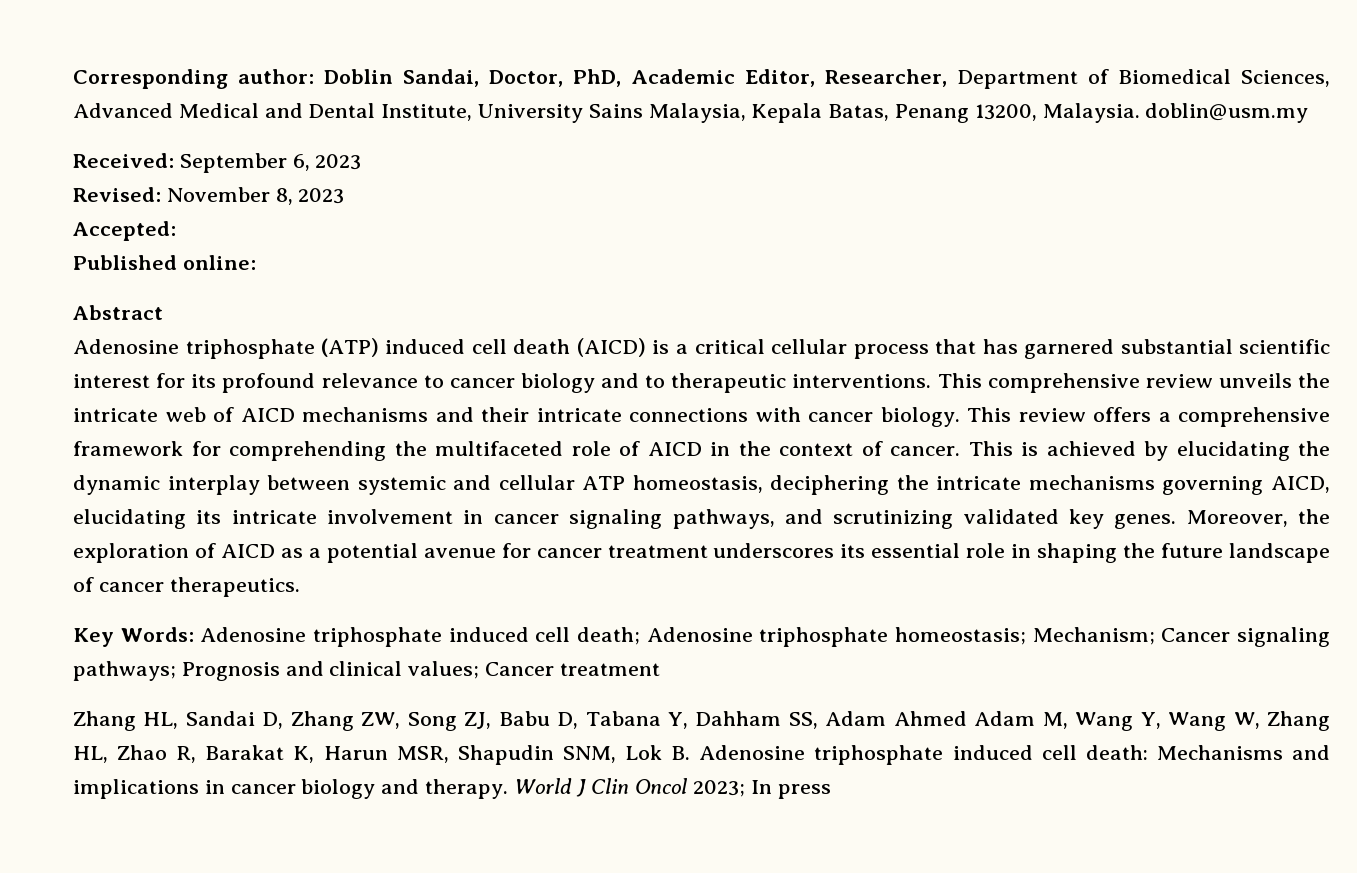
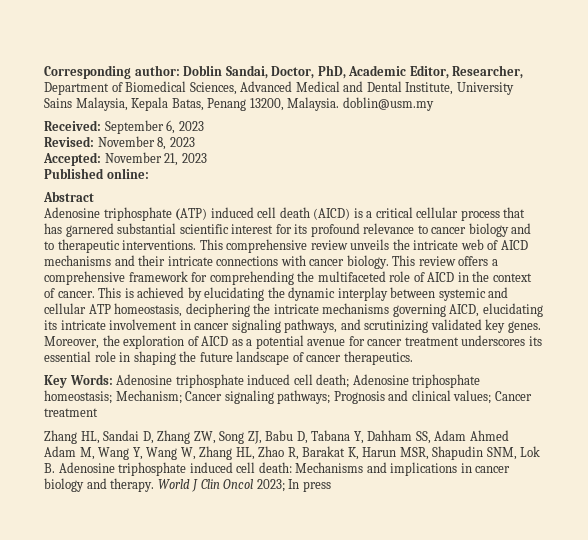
- Accepted:
+ Accepted: November 21, 2023

